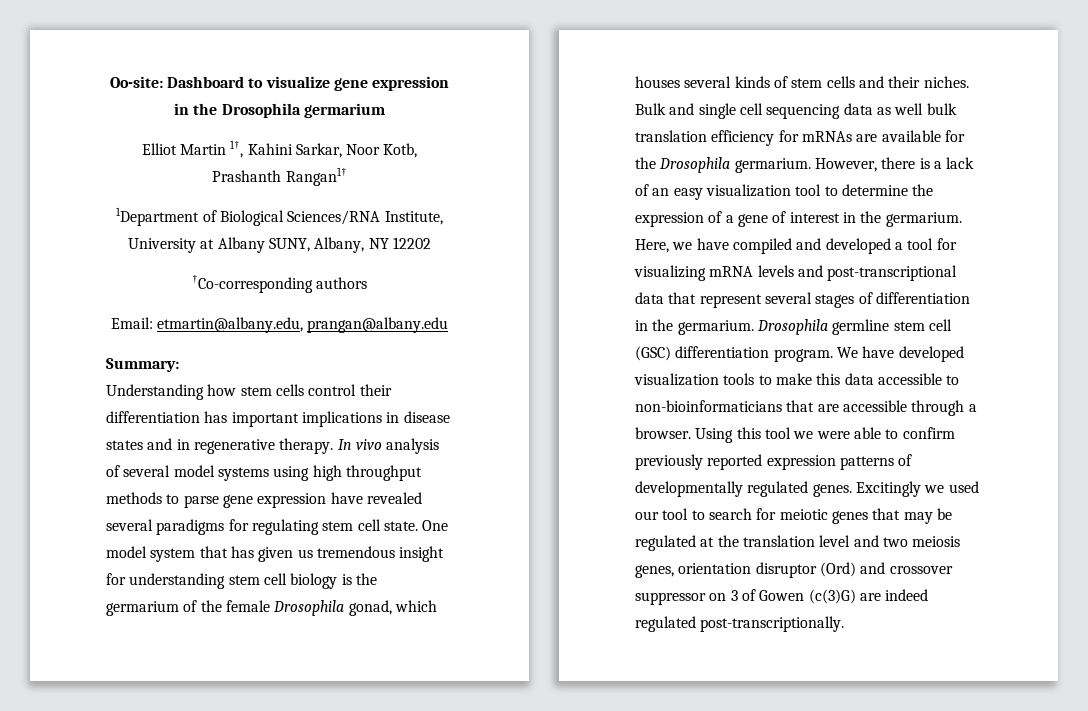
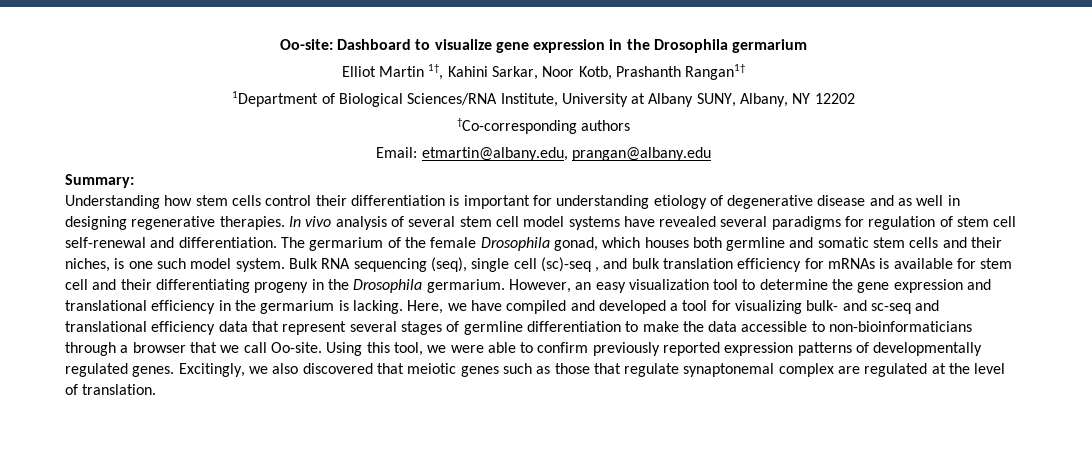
- Understanding how stem cells control their differentiation has important implications in disease states and in regenerative therapy.
+ Understanding how stem cells control their differentiation is important for understanding etiology of degenerative disease and as well in designing regenerative therapies.
- In vivo analysis of several model systems using high throughput methods to parse gene expression have revealed several paradigms for regulating stem cell state. One model system that has given us tremendous insight for understanding stem cell biology is the germarium of the female Drosophila gonad, which houses several kinds of stem cells and their niches. Bulk and single cell sequencing data as well bulk translation efficiency for mRNAs are available for the Drosophila germarium. However, there is a lack of an easy visualization tool to determine the expression of a gene of interest in the germarium.
+ In vivo analysis of several stem cell model systems have revealed several paradigms for regulation of stem cell self-renewal and differentiation. The germarium of the female Drosophila gonad, which houses both germline and somatic stem cells and their niches, is one such model system. Bulk RNA sequencing (seq), single cell (sc)-seq , and bulk translation efficiency for mRNAs is available for stem cell and their differentiating progeny in the Drosophila germarium. However, an easy visualization tool to determine the gene expression and translational efficiency in the germarium is lacking.
- Here, we have compiled and developed a tool for visualizing mRNA levels and post-transcriptional data that represent several stages of differentiation in the germarium. Drosophila germline stem cell (GSC) differentiation program. We have developed visualization tools to make this data accessible to non-bioinformaticians that are accessible through a browser.
+ Here, we have compiled and developed a tool for visualizing bulk- and sc-seq and translational efficiency data that represent several stages of germline differentiation to make the data accessible to non-bioinformaticians through a browser that we call Oo-site.
- Using this tool we were able to confirm previously reported expression patterns of developmentally regulated genes.
+ Using this tool, we were able to confirm previously reported expression patterns of developmentally regulated genes.
- Excitingly we used our tool to search for meiotic genes that may be regulated at the translation level and two meiosis genes, orientation disruptor (Ord) and crossover suppressor on 3 of Gowen (c(3)G) are indeed regulated post-transcriptionally.
+ Excitingly, we also discovered that meiotic genes such as those that regulate synaptonemal complex are regulated at the level of translation.

